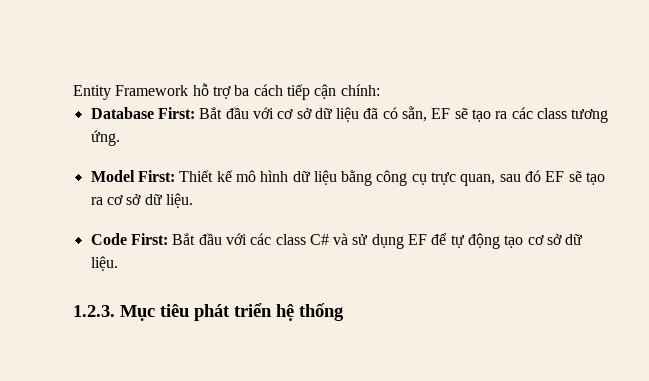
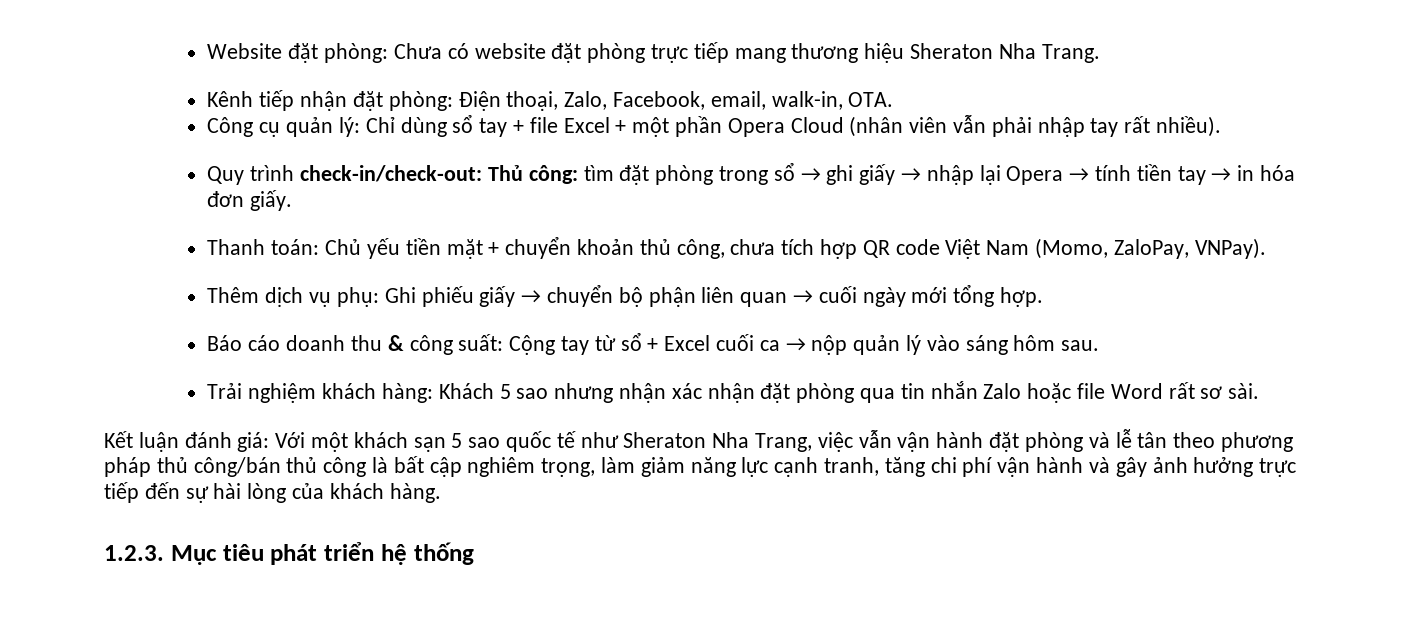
- Entity Framework hỗ trợ ba cách tiếp cận chính:
- Database First: Bắt đầu với cơ sở dữ liệu đã có sẵn, EF sẽ tạo ra các class tương ứng.
- Model First: Thiết kế mô hình dữ liệu bằng công cụ trực quan, sau đó EF sẽ tạo ra cơ sở dữ liệu.
- Code First: Bắt đầu với các class C# và sử dụng EF để tự động tạo cơ sở dữ liệu.
+ Website đặt phòng: Chưa có website đặt phòng trực tiếp mang thương hiệu Sheraton Nha Trang.
+ Kênh tiếp nhận đặt phòng: Điện thoại, Zalo, Facebook, email, walk-in, OTA.
+ Công cụ quản lý: Chỉ dùng sổ tay + file Excel + một phần Opera Cloud (nhân viên vẫn phải nhập tay rất nhiều).
+ Quy trình check-in/check-out: Thủ công: tìm đặt phòng trong sổ → ghi giấy → nhập lại Opera → tính tiền tay → in hóa đơn giấy.
+ Thanh toán: Chủ yếu tiền mặt + chuyển khoản thủ công, chưa tích hợp QR code Việt Nam (Momo, ZaloPay, VNPay).
+ Thêm dịch vụ phụ: Ghi phiếu giấy → chuyển bộ phận liên quan → cuối ngày mới tổng hợp.
+ Báo cáo doanh thu & công suất: Cộng tay từ sổ + Excel cuối ca → nộp quản lý vào sáng hôm sau.
+ Trải nghiệm khách hàng: Khách 5 sao nhưng nhận xác nhận đặt phòng qua tin nhắn Zalo hoặc file Word rất sơ sài.
+ Kết luận đánh giá: Với một khách sạn 5 sao quốc tế như Sheraton Nha Trang, việc vẫn vận hành đặt phòng và lễ tân theo phương pháp thủ công/bán thủ công là bất cập nghiêm trọng, làm giảm năng lực cạnh tranh, tăng chi phí vận hành và gây ảnh hưởng trực tiếp đến sự hài lòng của khách hàng.

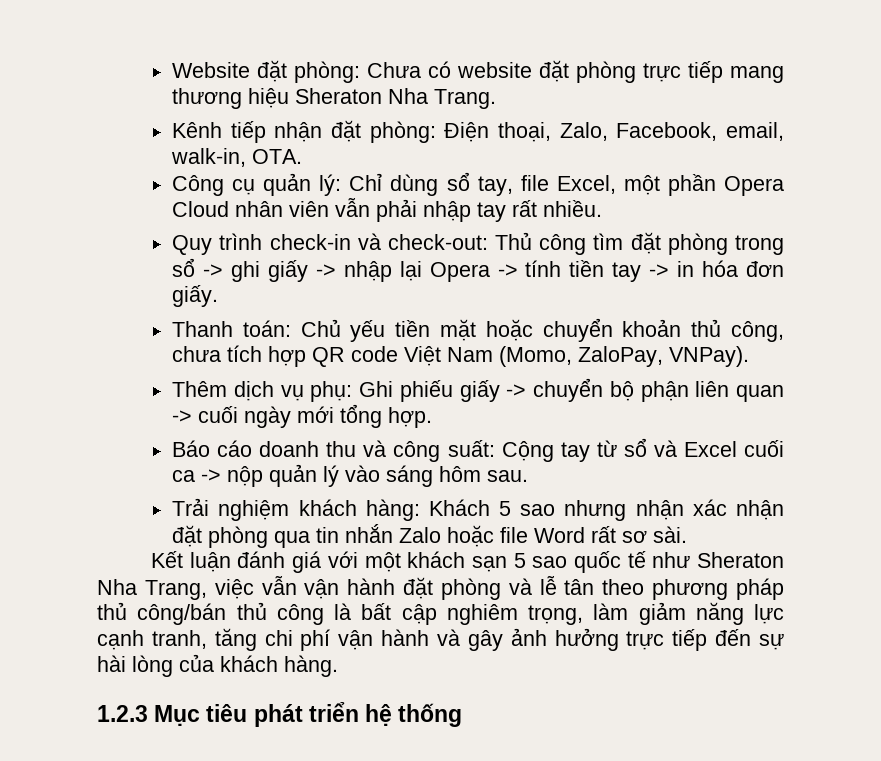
- Công cụ quản lý: Chỉ dùng sổ tay + file Excel + một phần Opera Cloud (nhân viên vẫn phải nhập tay rất nhiều).
+ Công cụ quản lý: Chỉ dùng sổ tay, file Excel, một phần Opera Cloud nhân viên vẫn phải nhập tay rất nhiều.
- Quy trình check-in/check-out: Thủ công: tìm đặt phòng trong sổ → ghi giấy → nhập lại Opera → tính tiền tay → in hóa đơn giấy.
+ Quy trình check-in và check-out: Thủ công tìm đặt phòng trong sổ -> ghi giấy -> nhập lại Opera -> tính tiền tay -> in hóa đơn giấy.
- Thanh toán: Chủ yếu tiền mặt + chuyển khoản thủ công, chưa tích hợp QR code Việt Nam (Momo, ZaloPay, VNPay).
+ Thanh toán: Chủ yếu tiền mặt hoặc chuyển khoản thủ công, chưa tích hợp QR code Việt Nam (Momo, ZaloPay, VNPay).
- Thêm dịch vụ phụ: Ghi phiếu giấy → chuyển bộ phận liên quan → cuối ngày mới tổng hợp.
+ Thêm dịch vụ phụ: Ghi phiếu giấy -> chuyển bộ phận liên quan -> cuối ngày mới tổng hợp.
- Báo cáo doanh thu & công suất: Cộng tay từ sổ + Excel cuối ca → nộp quản lý vào sáng hôm sau.
+ Báo cáo doanh thu và công suất: Cộng tay từ sổ và Excel cuối ca -> nộp quản lý vào sáng hôm sau.
- Kết luận đánh giá: Với một khách sạn 5 sao quốc tế như Sheraton Nha Trang, việc vẫn vận hành đặt phòng và lễ tân theo phương pháp thủ công/bán thủ công là bất cập nghiêm trọng, làm giảm năng lực cạnh tranh, tăng chi phí vận hành và gây ảnh hưởng trực tiếp đến sự hài lòng của khách hàng.
+ Kết luận đánh giá với một khách sạn 5 sao quốc tế như Sheraton Nha Trang, việc vẫn vận hành đặt phòng và lễ tân theo phương pháp thủ công/bán thủ công là bất cập nghiêm trọng, làm giảm năng lực cạnh tranh, tăng chi phí vận hành và gây ảnh hưởng trực tiếp đến sự hài lòng của khách hàng.
- 1.2.3. Mục tiêu phát triển hệ thống
+ 1.2.3 Mục tiêu phát triển hệ thống

